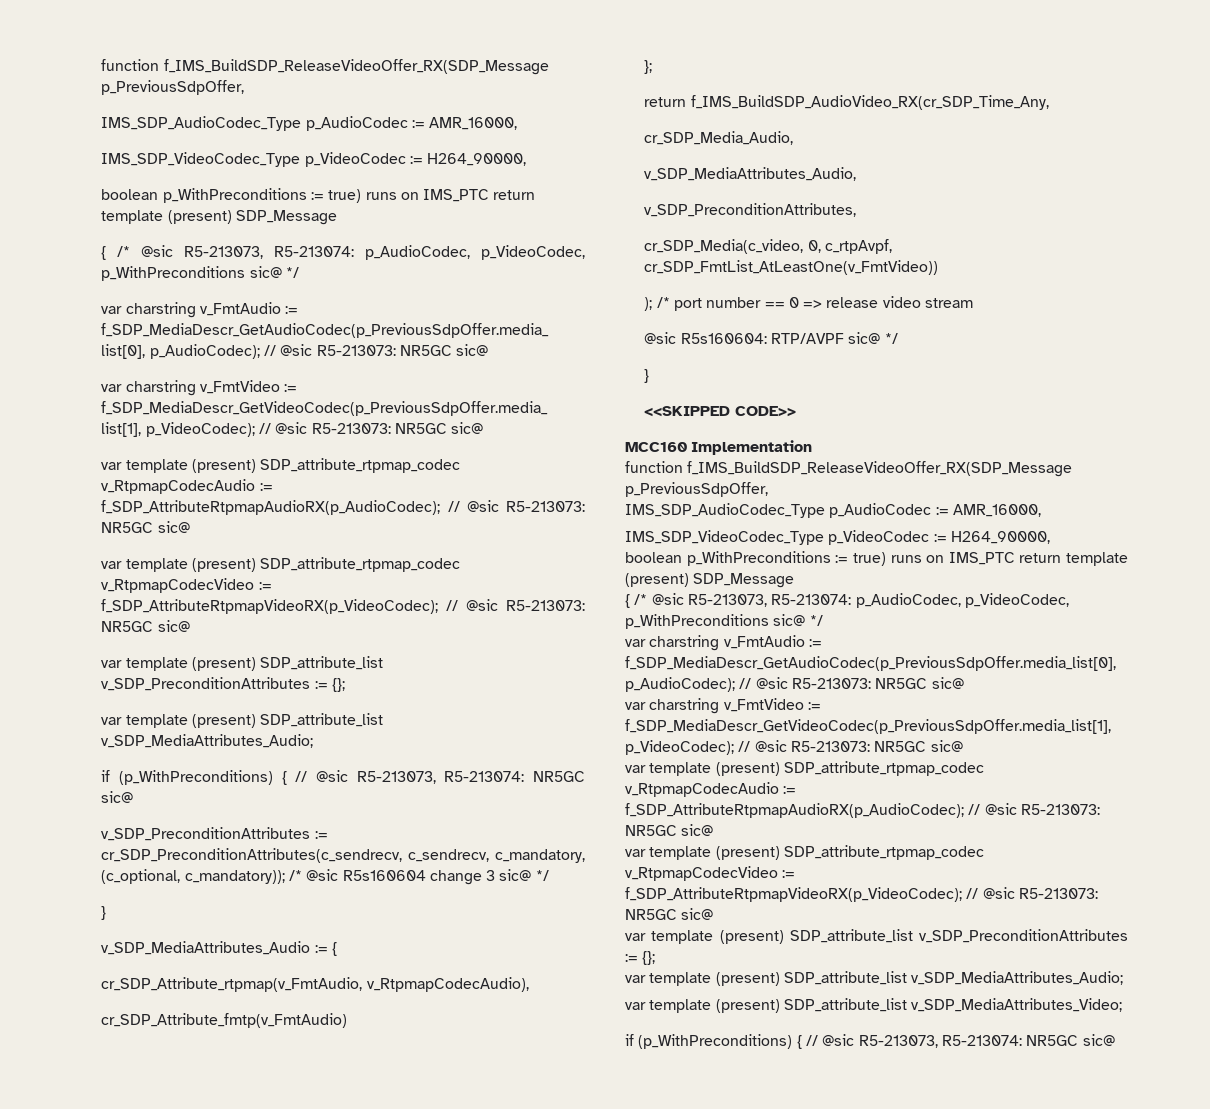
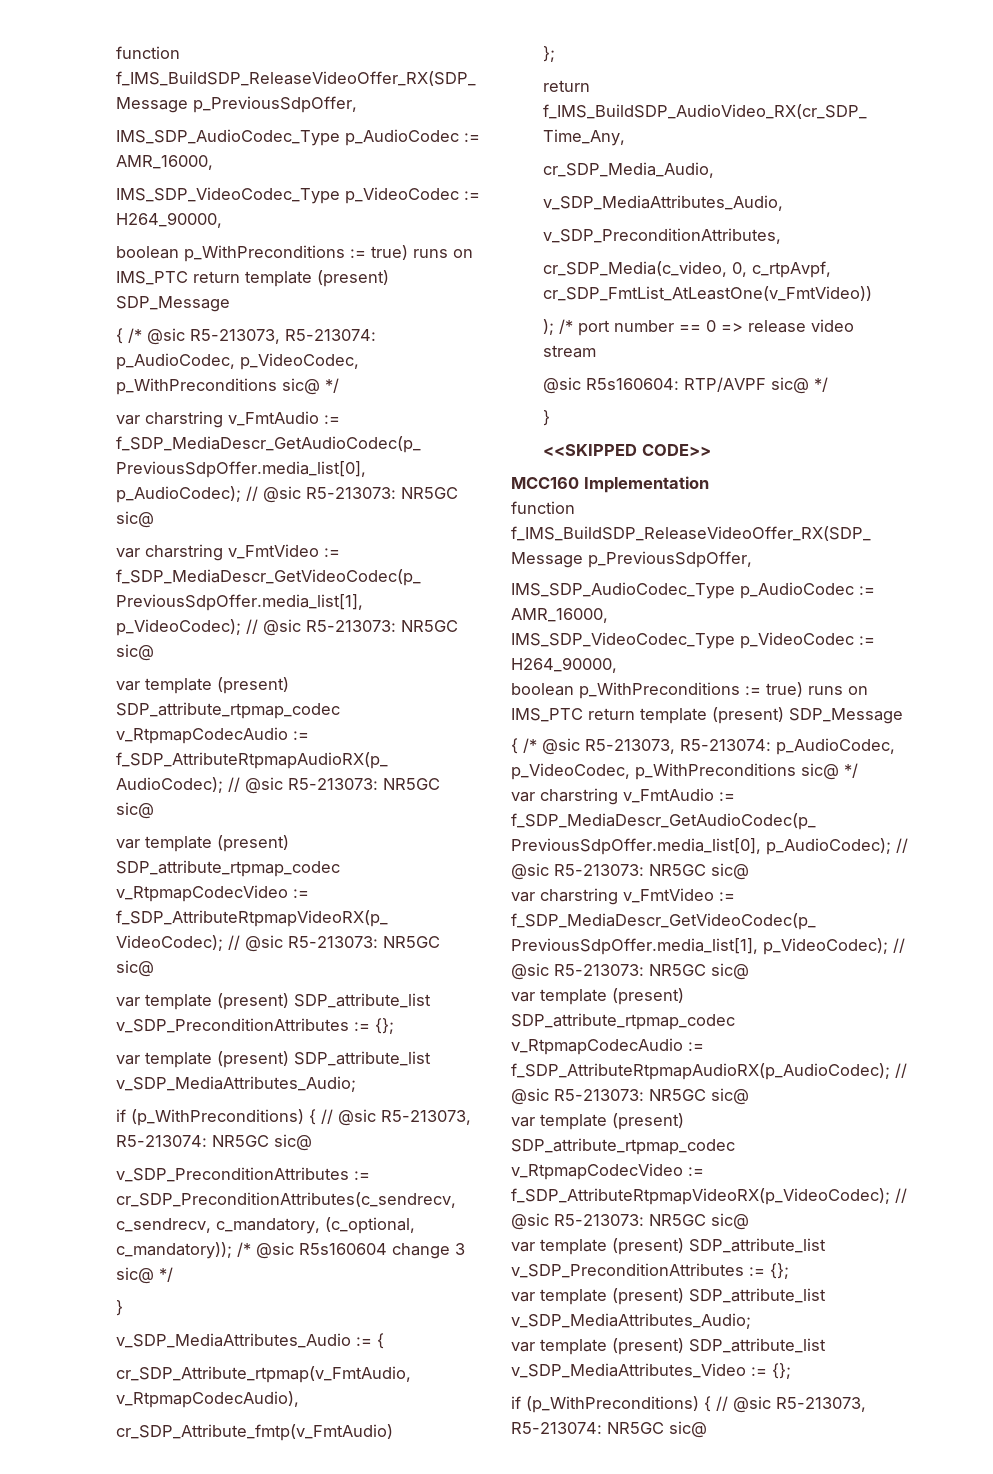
- var template (present) SDP_attribute_list v_SDP_MediaAttributes_Video;
+ var template (present) SDP_attribute_list v_SDP_MediaAttributes_Video := {};

